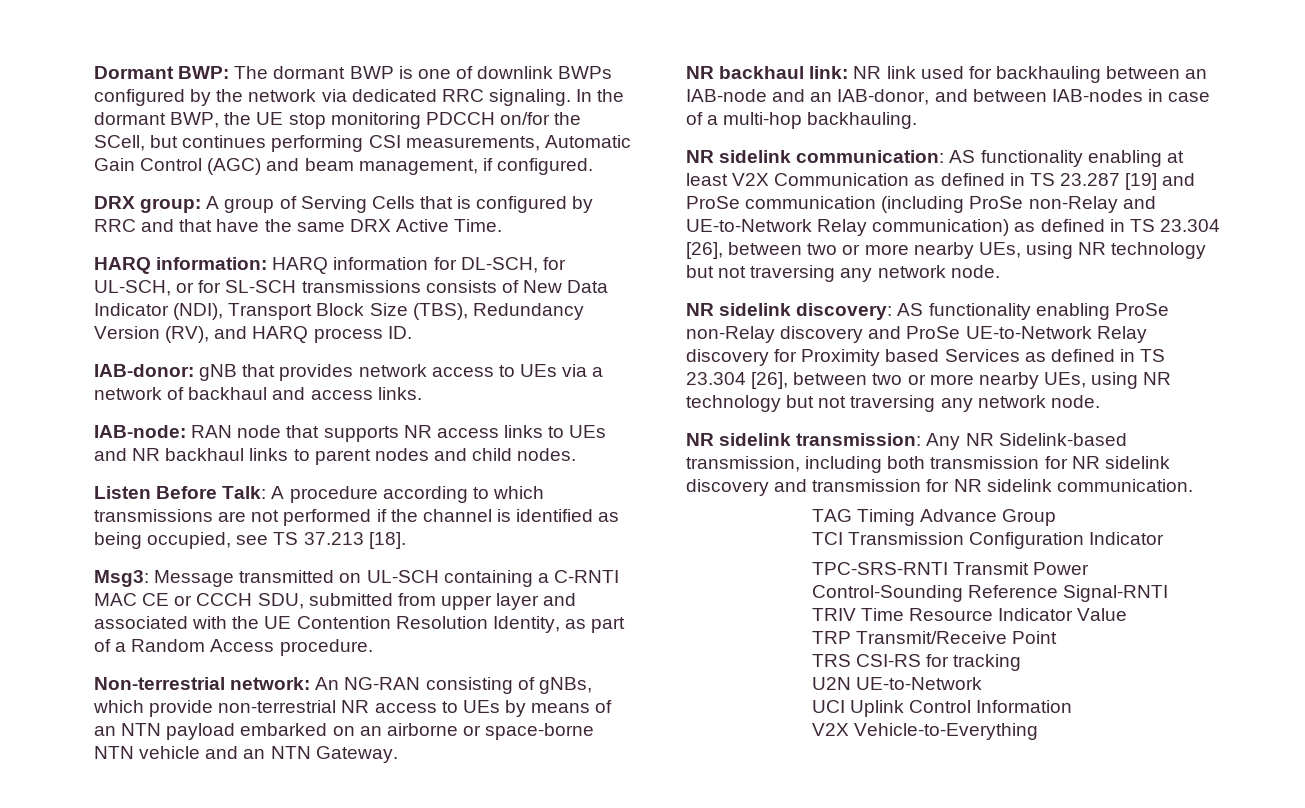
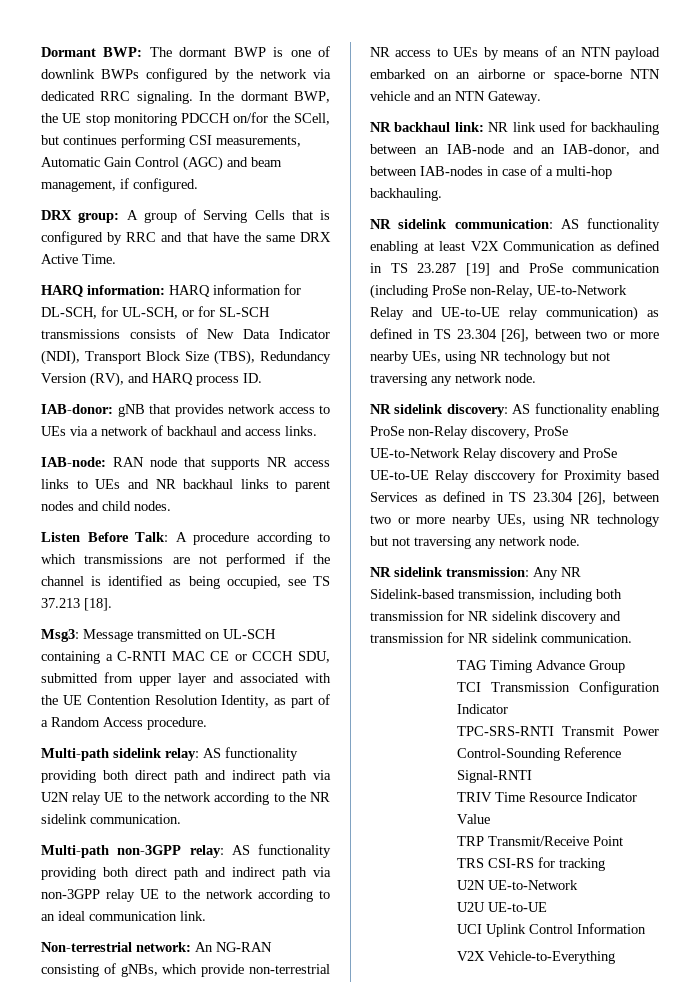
+ Multi-path sidelink relay: AS functionality providing both direct path and indirect path via U2N relay UE to the network according to the NR sidelink communication.
+ Multi-path non-3GPP relay: AS functionality providing both direct path and indirect path via non-3GPP relay UE to the network according to an ideal communication link.
- NR sidelink communication: AS functionality enabling at least V2X Communication as defined in TS 23.287 [19] and ProSe communication (including ProSe non-Relay and UE-to-Network Relay communication) as defined in TS 23.304 [26], between two or more nearby UEs, using NR technology but not traversing any network node.
+ NR sidelink communication: AS functionality enabling at least V2X Communication as defined in TS 23.287 [19] and ProSe communication (including ProSe non-Relay, UE-to-Network Relay and UE-to-UE relay communication) as defined in TS 23.304 [26], between two or more nearby UEs, using NR technology but not traversing any network node.
- NR sidelink discovery: AS functionality enabling ProSe non-Relay discovery and ProSe UE-to-Network Relay discovery for Proximity based Services as defined in TS 23.304 [26], between two or more nearby UEs, using NR technology but not traversing any network node.
+ NR sidelink discovery: AS functionality enabling ProSe non-Relay discovery, ProSe UE-to-Network Relay discovery and ProSe UE-to-UE Relay disccovery for Proximity based Services as defined in TS 23.304 [26], between two or more nearby UEs, using NR technology but not traversing any network node.
+ U2U UE-to-UE

